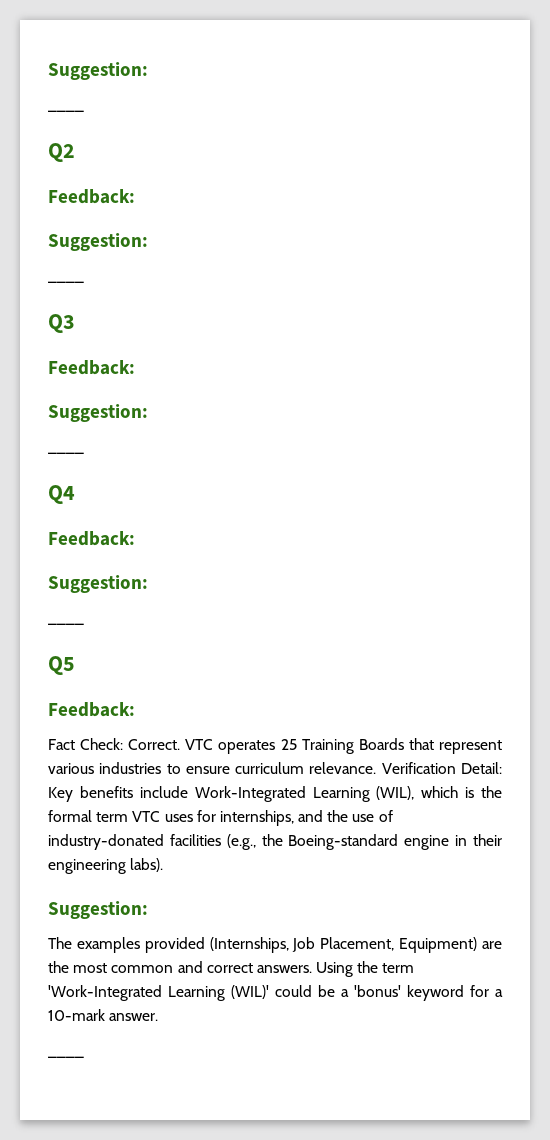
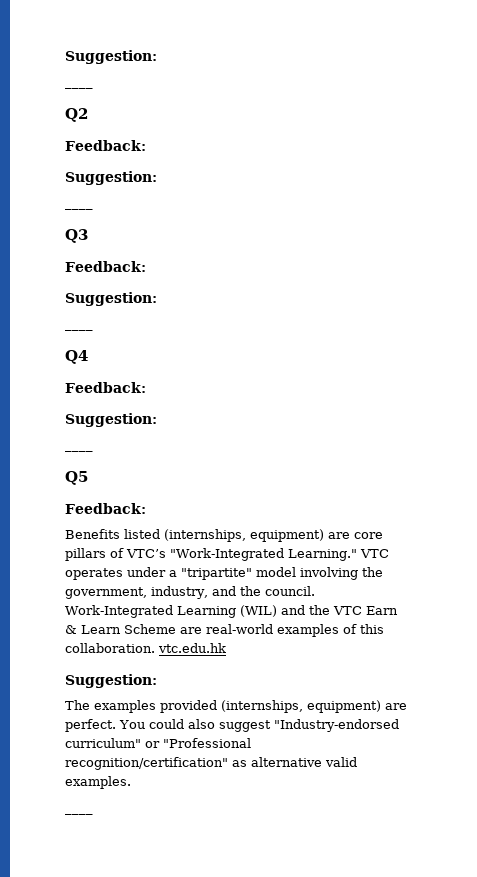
- Fact Check: Correct. VTC operates 25 Training Boards that represent various industries to ensure curriculum relevance. Verification Detail: Key benefits include Work-Integrated Learning (WIL), which is the formal term VTC uses for internships, and the use of industry-donated facilities (e.g., the Boeing-standard engine in their engineering labs).
+ Benefits listed (internships, equipment) are core pillars of VTC’s "Work-Integrated Learning." VTC operates under a "tripartite" model involving the government, industry, and the council. Work-Integrated Learning (WIL) and the VTC Earn & Learn Scheme are real-world examples of this collaboration. vtc.edu.hk
  Suggestion:
- The examples provided (Internships, Job Placement, Equipment) are the most common and correct answers. Using the term 'Work-Integrated Learning (WIL)' could be a 'bonus' keyword for a 10-mark answer.
+ The examples provided (internships, equipment) are perfect. You could also suggest "Industry-endorsed curriculum" or "Professional recognition/certification" as alternative valid examples.

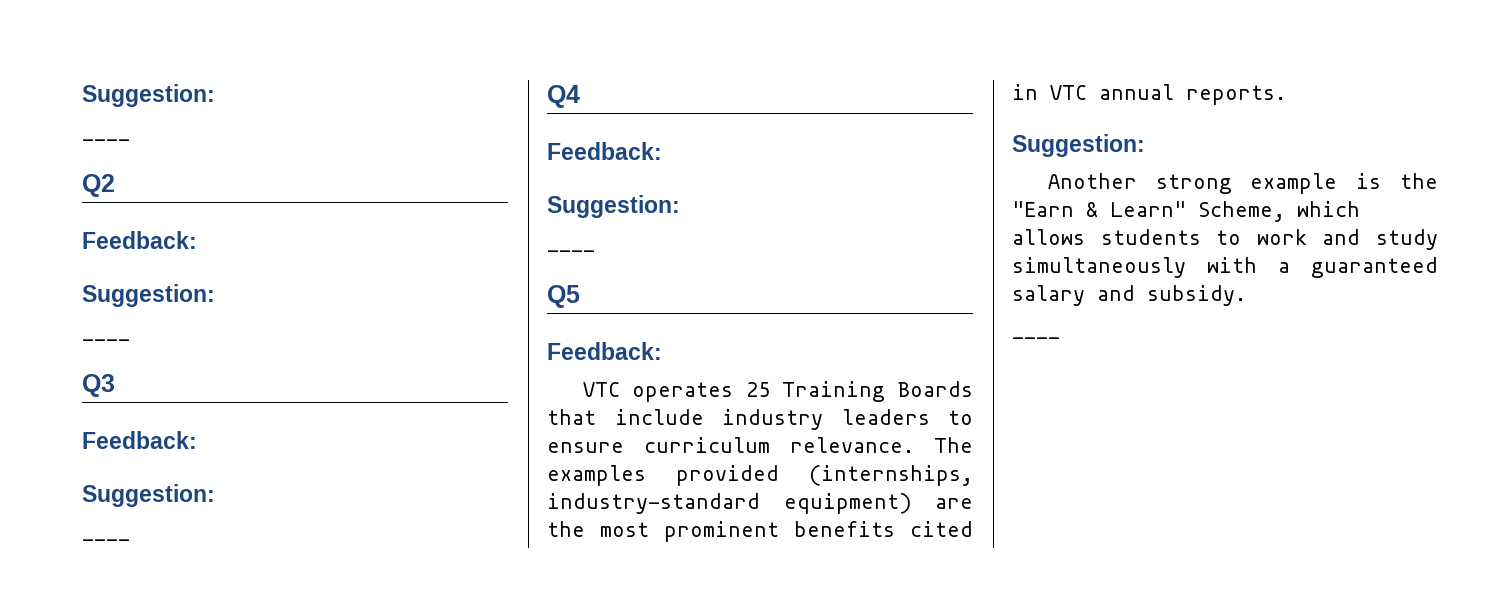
- Benefits listed (internships, equipment) are core pillars of VTC’s "Work-Integrated Learning." VTC operates under a "tripartite" model involving the government, industry, and the council. Work-Integrated Learning (WIL) and the VTC Earn & Learn Scheme are real-world examples of this collaboration. vtc.edu.hk
+ VTC operates 25 Training Boards that include industry leaders to ensure curriculum relevance. The examples provided (internships, industry-standard equipment) are the most prominent benefits cited in VTC annual reports.
  Suggestion:
- The examples provided (internships, equipment) are perfect. You could also suggest "Industry-endorsed curriculum" or "Professional recognition/certification" as alternative valid examples.
+ Another strong example is the "Earn & Learn" Scheme, which allows students to work and study simultaneously with a guaranteed salary and subsidy.

